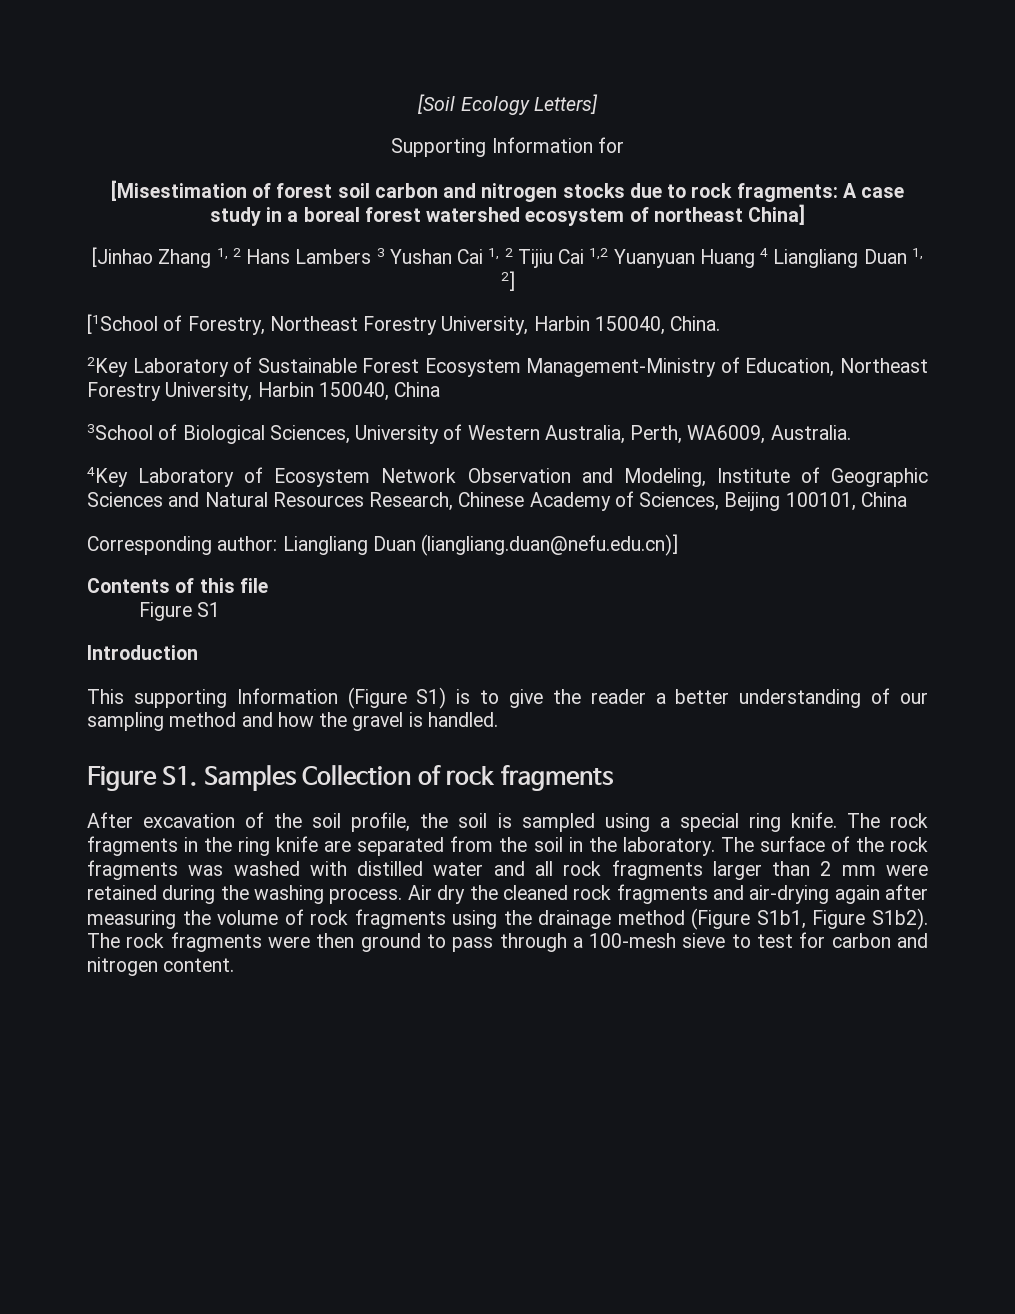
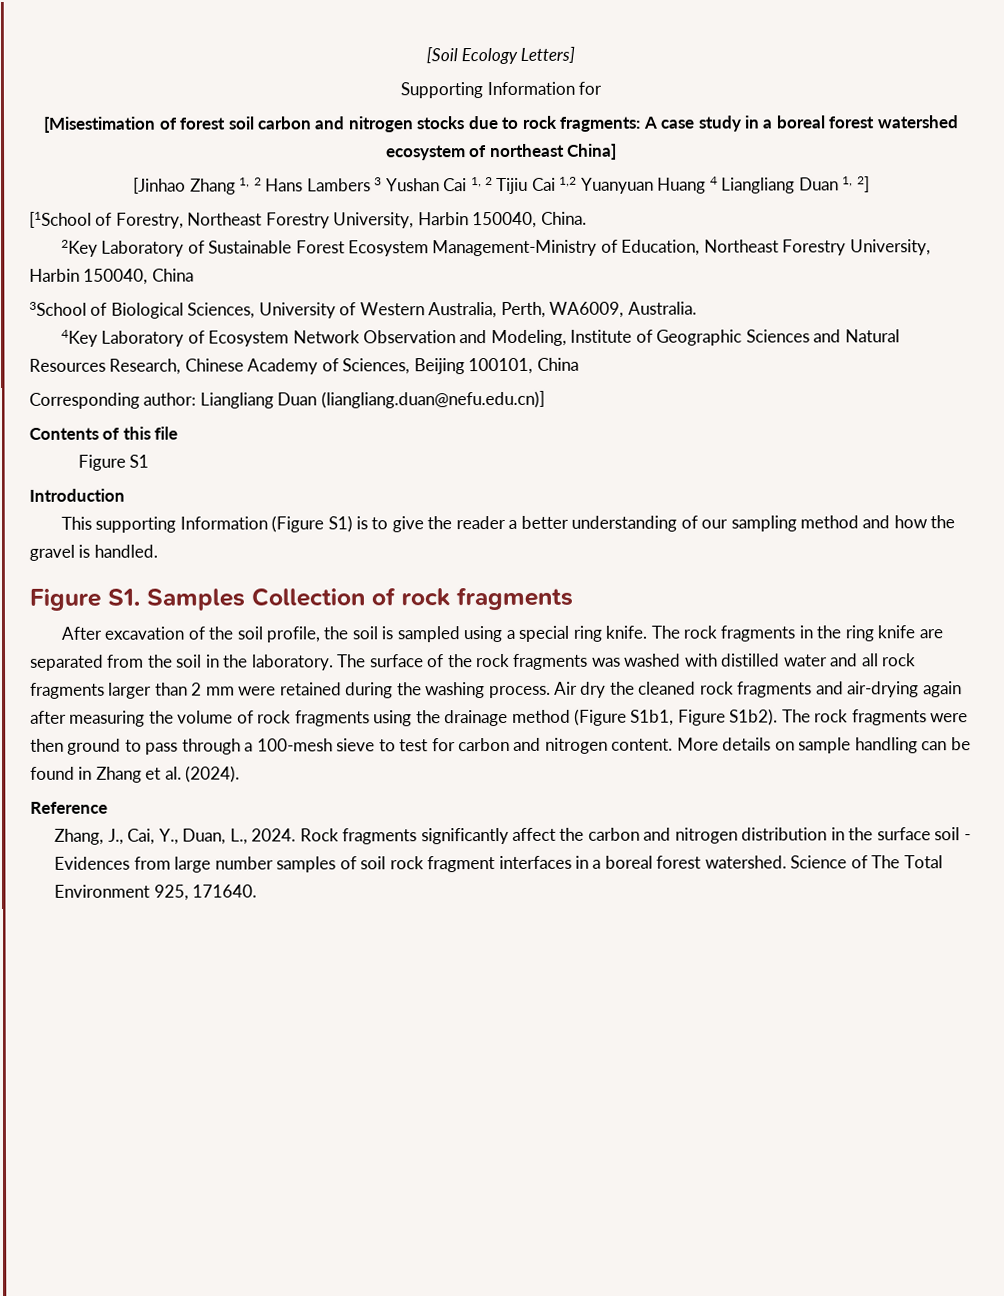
+ More details on sample handling can be found in Zhang et al. (2024).
+ Reference
+ Zhang, J., Cai, Y., Duan, L., 2024. Rock fragments significantly affect the carbon and nitrogen distribution in the surface soil - Evidences from large number samples of soil rock fragment interfaces in a boreal forest watershed. Science of The Total Environment 925, 171640.

